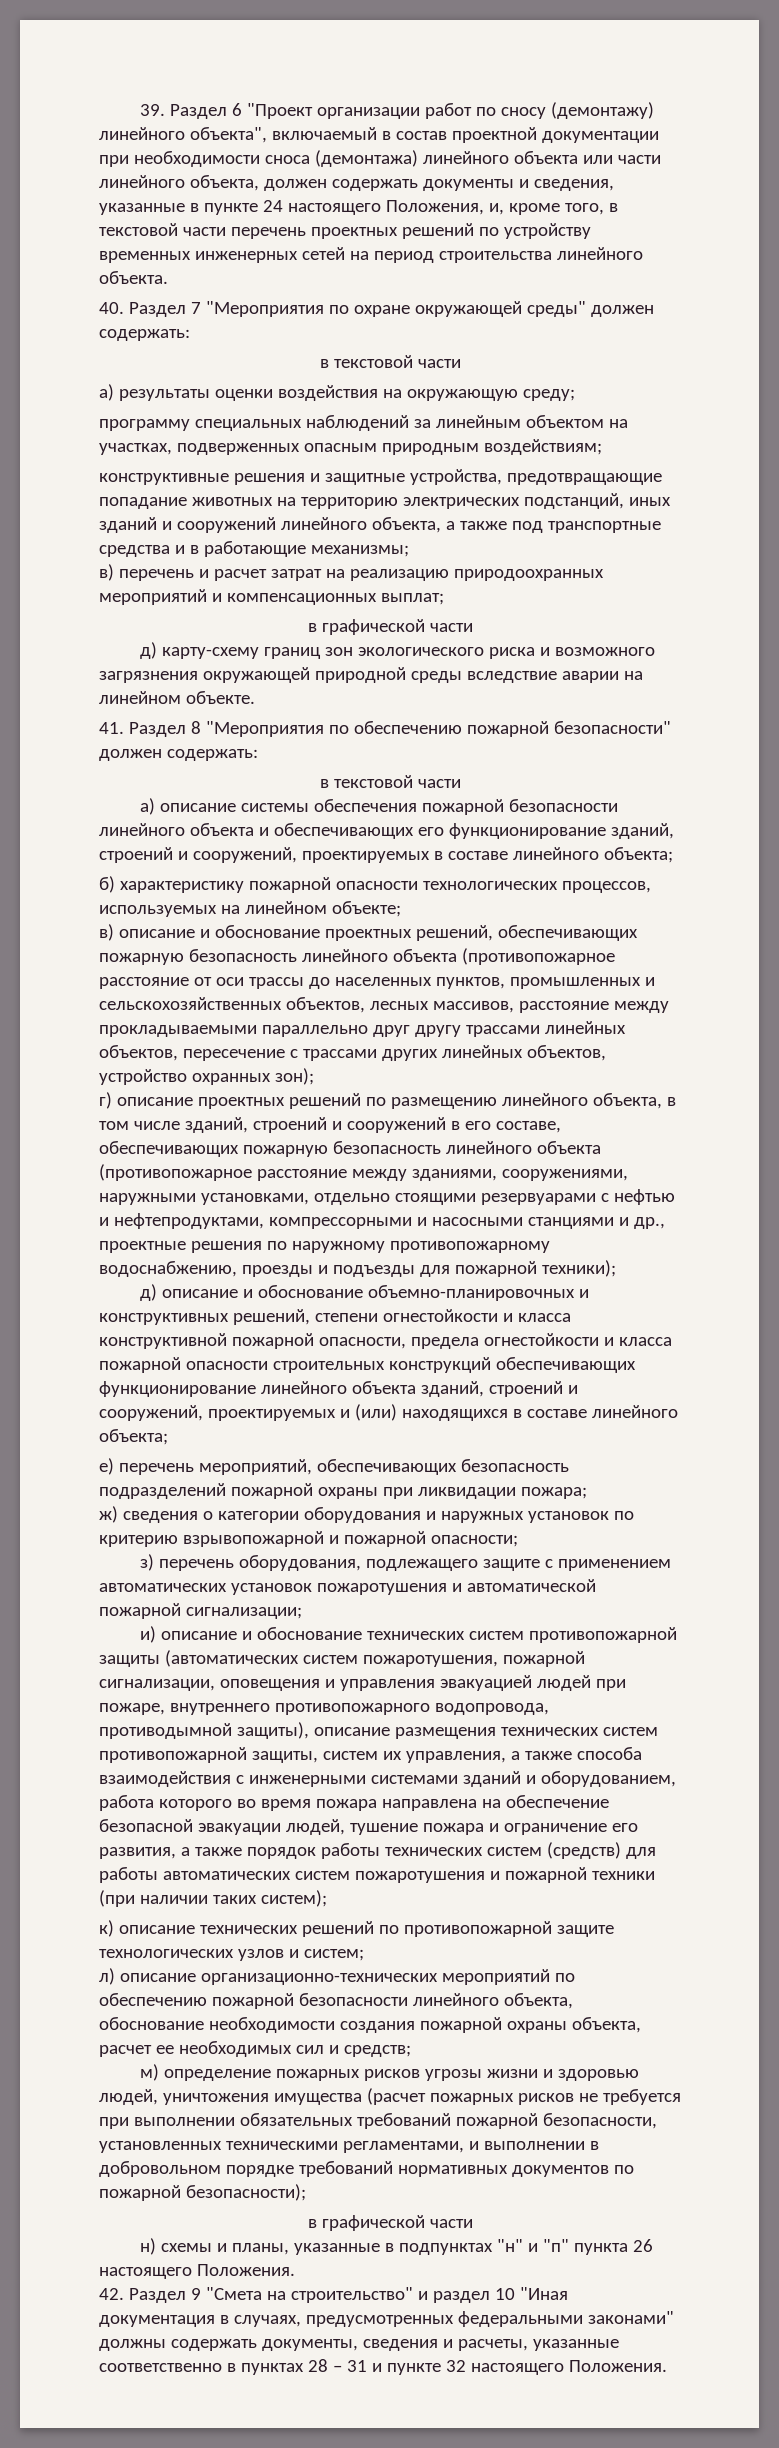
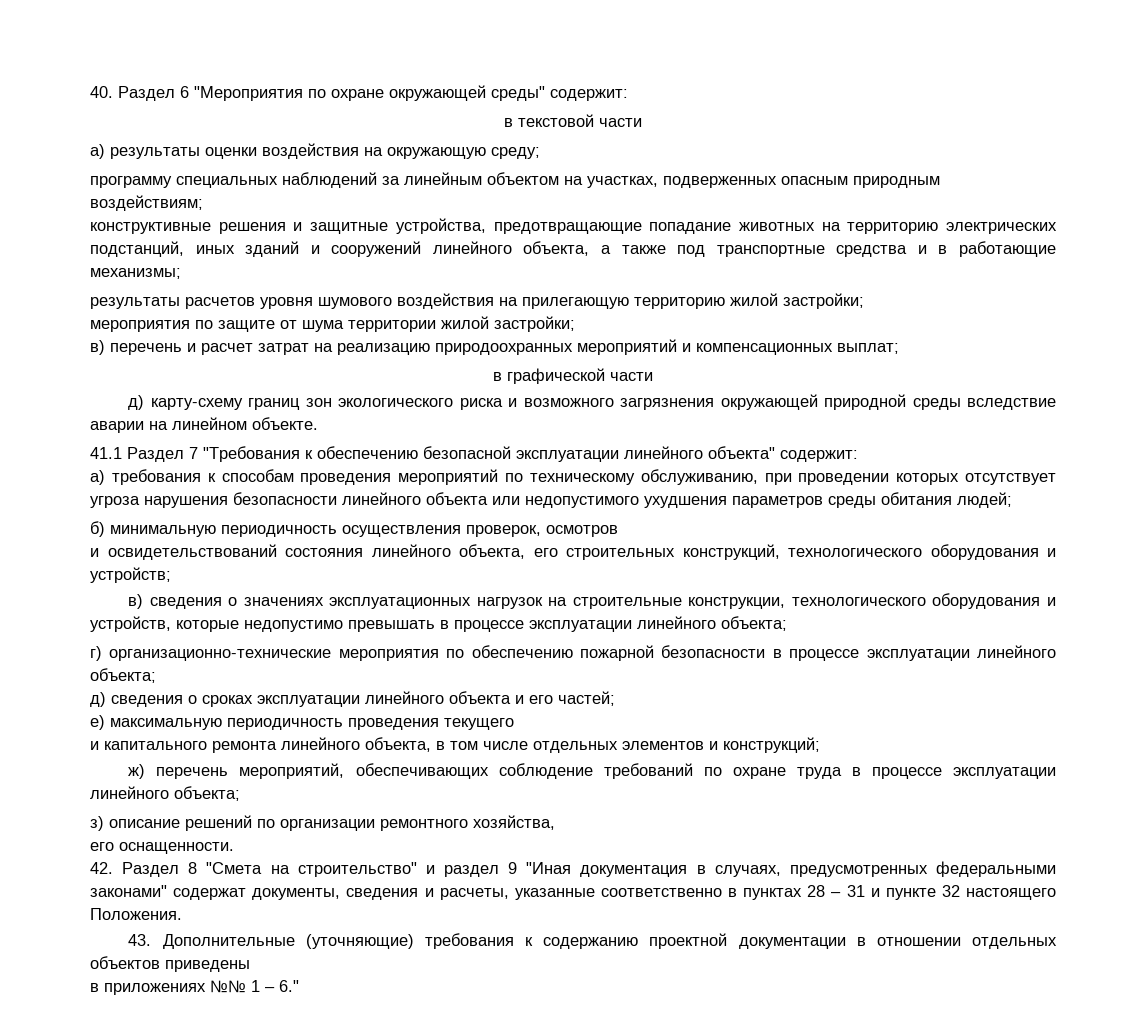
- 39. Раздел 6 "Проект организации работ по сносу (демонтажу) линейного объекта", включаемый в состав проектной документации при необходимости сноса (демонтажа) линейного объекта или части линейного объекта, должен содержать документы и сведения, указанные в пункте 24 настоящего Положения, и, кроме того, в текстовой части перечень проектных решений по устройству временных инженерных сетей на период строительства линейного объекта.
- 40. Раздел 7 "Мероприятия по охране окружающей среды" должен содержать:
+ 40. Раздел 6 "Мероприятия по охране окружающей среды" содержит:
+ результаты расчетов уровня шумового воздействия на прилегающую территорию жилой застройки;
+ мероприятия по защите от шума территории жилой застройки;
- 41. Раздел 8 "Мероприятия по обеспечению пожарной безопасности" должен содержать:
- в текстовой части
- а) описание системы обеспечения пожарной безопасности линейного объекта и обеспечивающих его функционирование зданий, строений и сооружений, проектируемых в составе линейного объекта;
- б) характеристику пожарной опасности технологических процессов, используемых на линейном объекте;
- в) описание и обоснование проектных решений, обеспечивающих пожарную безопасность линейного объекта (противопожарное расстояние от оси трассы до населенных пунктов, промышленных и сельскохозяйственных объектов, лесных массивов, расстояние между прокладываемыми параллельно друг другу трассами линейных объектов, пересечение с трассами других линейных объектов, устройство охранных зон);
- г) описание проектных решений по размещению линейного объекта, в том числе зданий, строений и сооружений в его составе, обеспечивающих пожарную безопасность линейного объекта (противопожарное расстояние между зданиями, сооружениями, наружными установками, отдельно стоящими резервуарами с нефтью и нефтепродуктами, компрессорными и насосными станциями и др., проектные решения по наружному противопожарному водоснабжению, проезды и подъезды для пожарной техники);
- д) описание и обоснование объемно-планировочных и конструктивных решений, степени огнестойкости и класса конструктивной пожарной опасности, предела огнестойкости и класса пожарной опасности строительных конструкций обеспечивающих функционирование линейного объекта зданий, строений и сооружений, проектируемых и (или) находящихся в составе линейного объекта;
- е) перечень мероприятий, обеспечивающих безопасность подразделений пожарной охраны при ликвидации пожара;
- ж) сведения о категории оборудования и наружных установок по критерию взрывопожарной и пожарной опасности;
- з) перечень оборудования, подлежащего защите с применением автоматических установок пожаротушения и автоматической пожарной сигнализации;
- и) описание и обоснование технических систем противопожарной защиты (автоматических систем пожаротушения, пожарной сигнализации, оповещения и управления эвакуацией людей при пожаре, внутреннего противопожарного водопровода, противодымной защиты), описание размещения технических систем противопожарной защиты, систем их управления, а также способа взаимодействия с инженерными системами зданий и оборудованием, работа которого во время пожара направлена на обеспечение безопасной эвакуации людей, тушение пожара и ограничение его развития, а также порядок работы технических систем (средств) для работы автоматических систем пожаротушения и пожарной техники (при наличии таких систем);
- к) описание технических решений по противопожарной защите технологических узлов и систем;
- л) описание организационно-технических мероприятий по обеспечению пожарной безопасности линейного объекта, обоснование необходимости создания пожарной охраны объекта, расчет ее необходимых сил и средств;
- м) определение пожарных рисков угрозы жизни и здоровью людей, уничтожения имущества (расчет пожарных рисков не требуется при выполнении обязательных требований пожарной безопасности, установленных техническими регламентами, и выполнении в добровольном порядке требований нормативных документов по пожарной безопасности);
- в графической части
- н) схемы и планы, указанные в подпунктах "н" и "п" пункта 26 настоящего Положения.
+ 41.1 Раздел 7 "Требования к обеспечению безопасной эксплуатации линейного объекта" содержит:
+ а) требования к способам проведения мероприятий по техническому обслуживанию, при проведении которых отсутствует угроза нарушения безопасности линейного объекта или недопустимого ухудшения параметров среды обитания людей;
+ б) минимальную периодичность осуществления проверок, осмотров
+ и освидетельствований состояния линейного объекта, его строительных конструкций, технологического оборудования и устройств;
+ в) сведения о значениях эксплуатационных нагрузок на строительные конструкции, технологического оборудования и устройств, которые недопустимо превышать в процессе эксплуатации линейного объекта;
+ г) организационно-технические мероприятия по обеспечению пожарной безопасности в процессе эксплуатации линейного объекта;
+ д) сведения о сроках эксплуатации линейного объекта и его частей;
+ е) максимальную периодичность проведения текущего
+ и капитального ремонта линейного объекта, в том числе отдельных элементов и конструкций;
+ ж) перечень мероприятий, обеспечивающих соблюдение требований по охране труда в процессе эксплуатации линейного объекта;
+ з) описание решений по организации ремонтного хозяйства,
+ его оснащенности.
- 42. Раздел 9 "Смета на строительство" и раздел 10 "Иная документация в случаях, предусмотренных федеральными законами" должны содержать документы, сведения и расчеты, указанные соответственно в пунктах 28 – 31 и пункте 32 настоящего Положения.
+ 42. Раздел 8 "Смета на строительство" и раздел 9 "Иная документация в случаях, предусмотренных федеральными законами" содержат документы, сведения и расчеты, указанные соответственно в пунктах 28 – 31 и пункте 32 настоящего Положения.
+ 43. Дополнительные (уточняющие) требования к содержанию проектной документации в отношении отдельных объектов приведены
+ в приложениях №№ 1 – 6."

